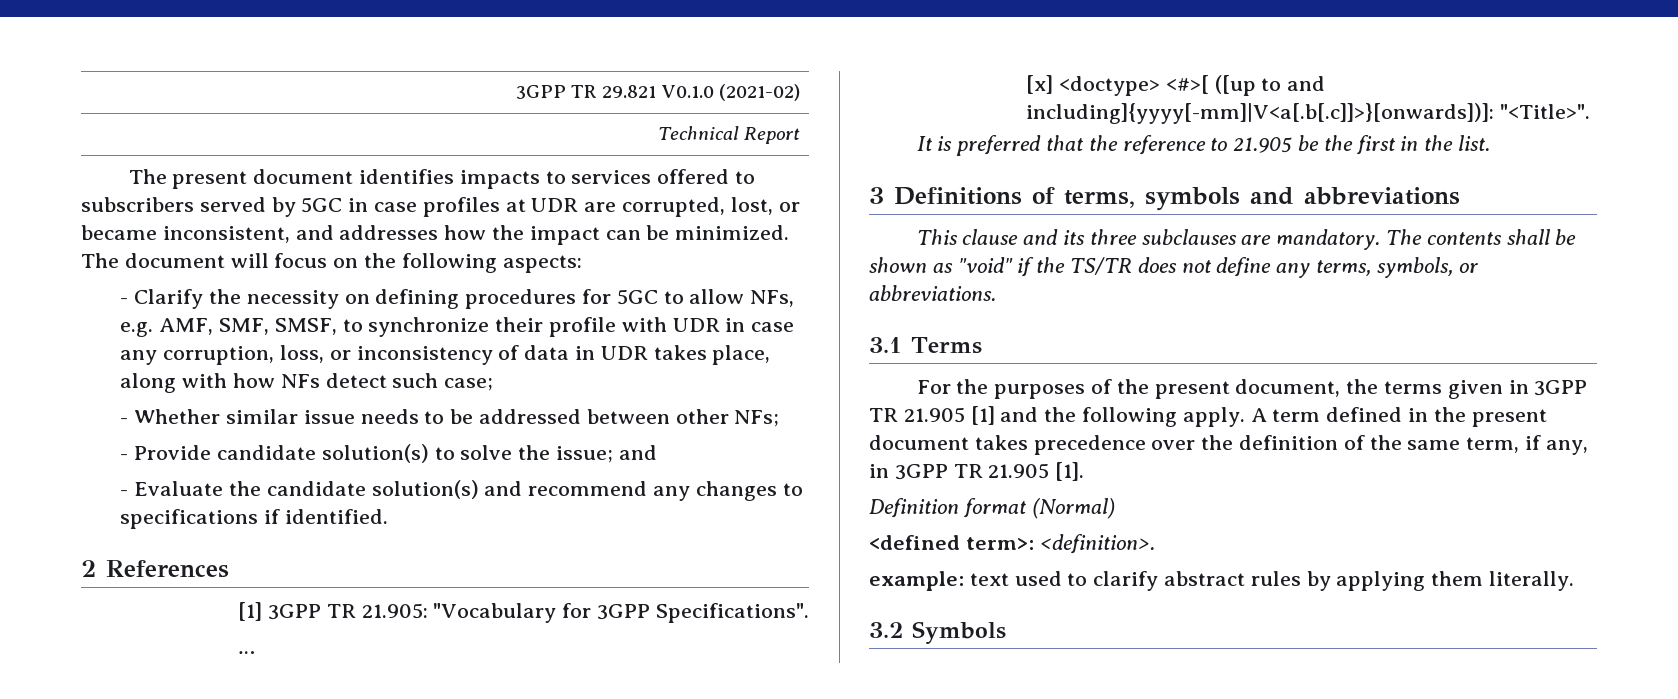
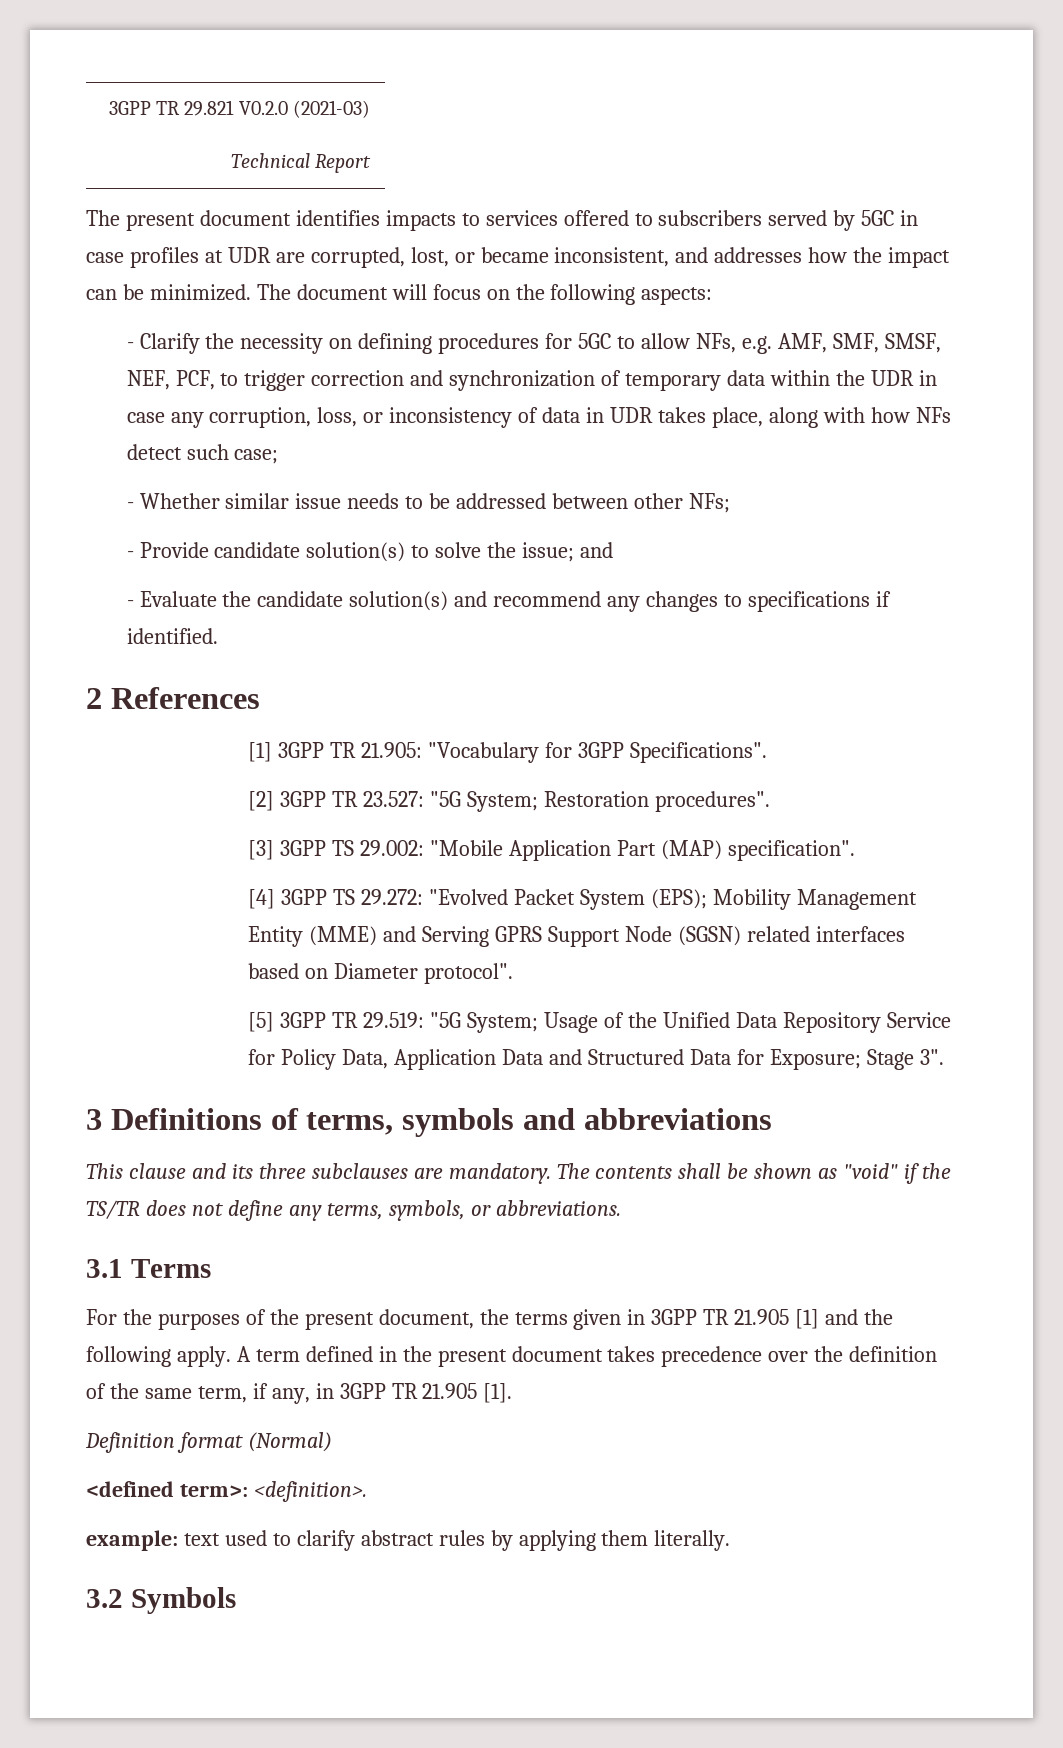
- 3GPP TR 29.821 V0.1.0 (2021-02)
+ 3GPP TR 29.821 V0.2.0 (2021-03)
- - Clarify the necessity on defining procedures for 5GC to allow NFs, e.g. AMF, SMF, SMSF, to synchronize their profile with UDR in case any corruption, loss, or inconsistency of data in UDR takes place, along with how NFs detect such case;
+ - Clarify the necessity on defining procedures for 5GC to allow NFs, e.g. AMF, SMF, SMSF, NEF, PCF, to trigger correction and synchronization of temporary data within the UDR in case any corruption, loss, or inconsistency of data in UDR takes place, along with how NFs detect such case;
- …
- [x] <doctype> <#>[ ([up to and including]{yyyy[-mm]|V<a[.b[.c]]>}[onwards])]: "<Title>".
- It is preferred that the reference to 21.905 be the first in the list.
+ [2] 3GPP TR 23.527: "5G System; Restoration procedures".
+ [3] 3GPP TS 29.002: "Mobile Application Part (MAP) specification".
+ [4] 3GPP TS 29.272: "Evolved Packet System (EPS); Mobility Management Entity (MME) and Serving GPRS Support Node (SGSN) related interfaces based on Diameter protocol".
+ [5] 3GPP TR 29.519: "5G System; Usage of the Unified Data Repository Service for Policy Data, Application Data and Structured Data for Exposure; Stage 3".

